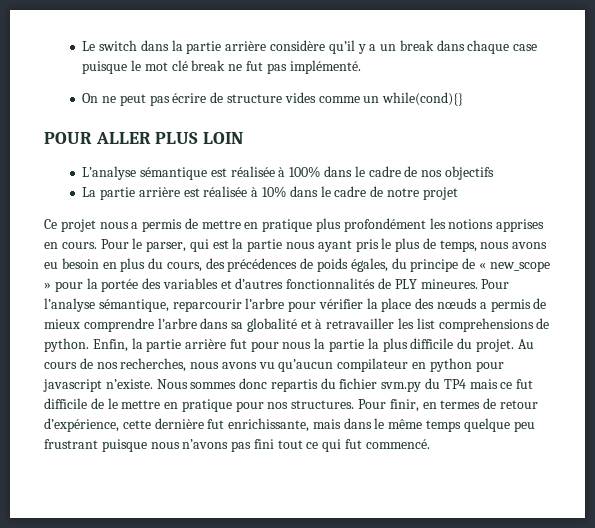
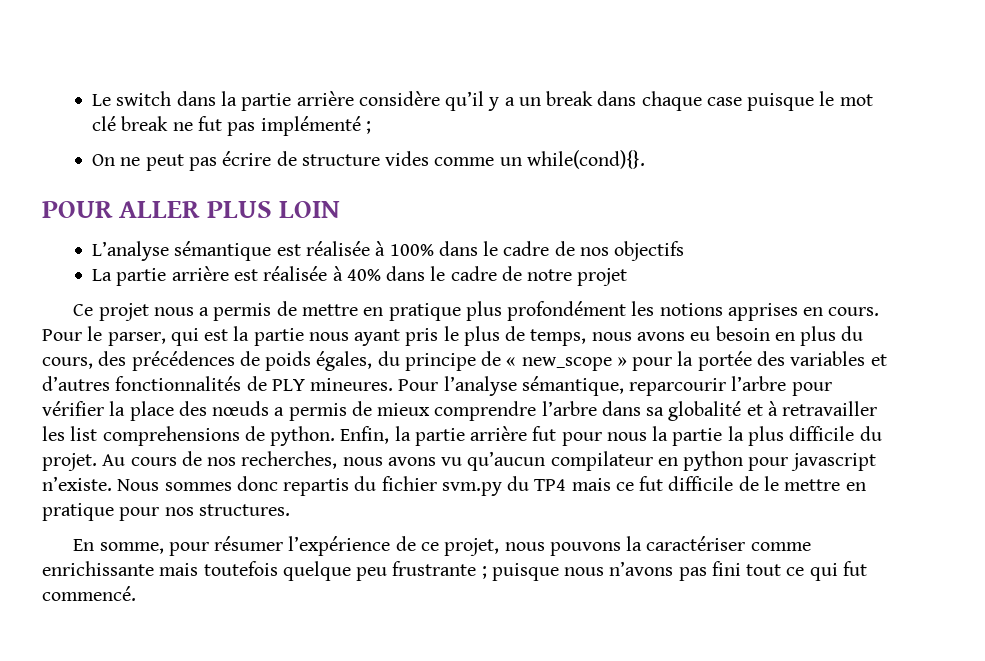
- Le switch dans la partie arrière considère qu’il y a un break dans chaque case puisque le mot clé break ne fut pas implémenté.
+ Le switch dans la partie arrière considère qu’il y a un break dans chaque case puisque le mot clé break ne fut pas implémenté ;
- On ne peut pas écrire de structure vides comme un while(cond){}
+ On ne peut pas écrire de structure vides comme un while(cond){}.
- La partie arrière est réalisée à 10% dans le cadre de notre projet
+ La partie arrière est réalisée à 40% dans le cadre de notre projet
- Nous sommes donc repartis du fichier svm.py du TP4 mais ce fut difficile de le mettre en pratique pour nos structures. Pour finir, en termes de retour d’expérience, cette dernière fut enrichissante, mais dans le même temps quelque peu frustrant puisque nous n’avons pas fini tout ce qui fut commencé.
+ Nous sommes donc repartis du fichier svm.py du TP4 mais ce fut difficile de le mettre en pratique pour nos structures.
+ En somme, pour résumer l’expérience de ce projet, nous pouvons la caractériser comme enrichissante mais toutefois quelque peu frustrante ; puisque nous n’avons pas fini tout ce qui fut commencé.

